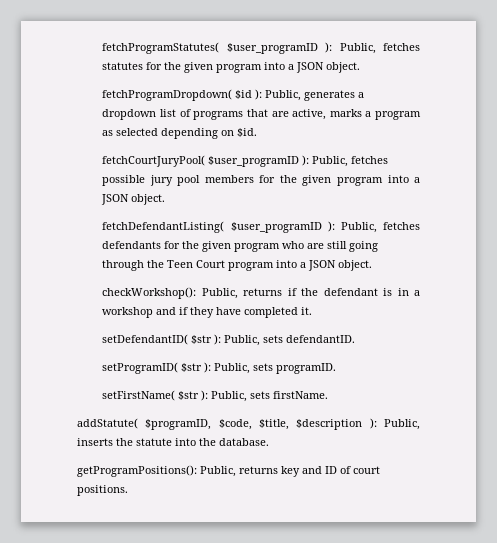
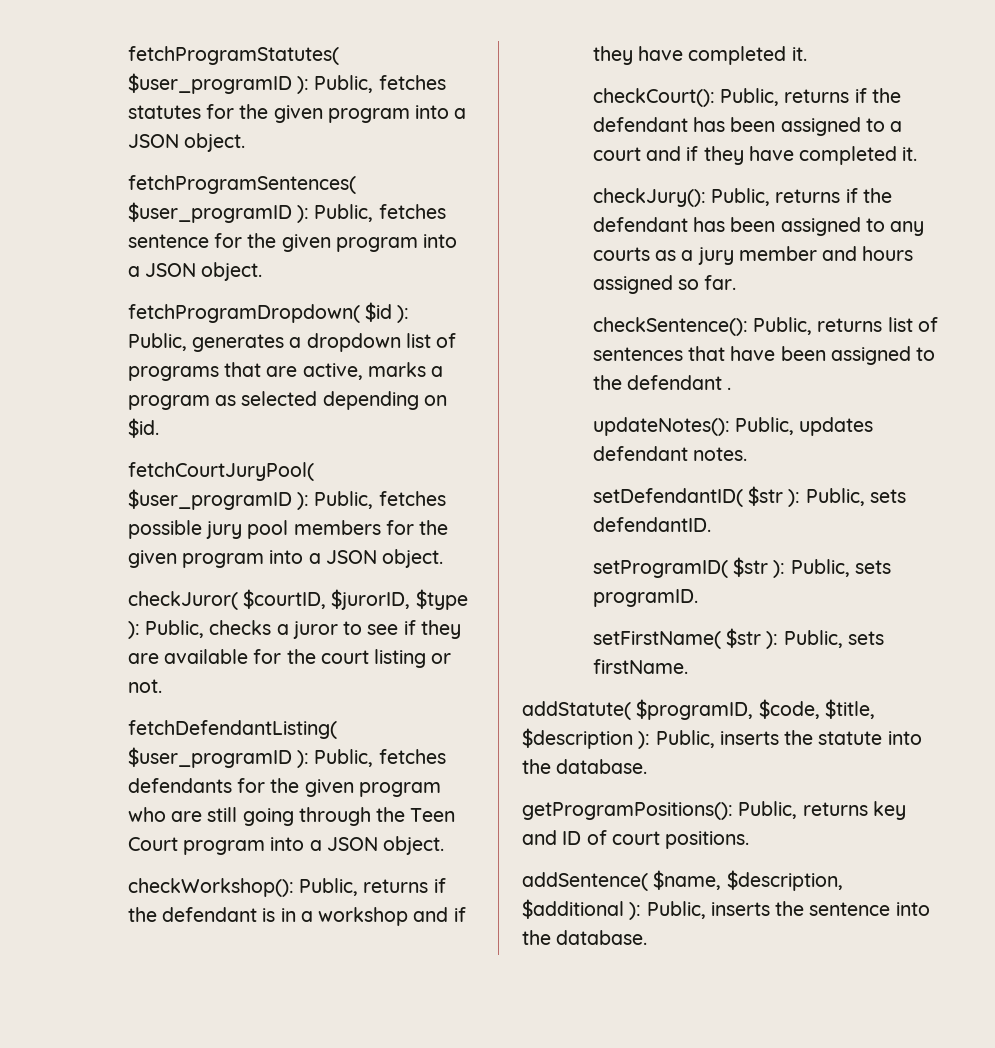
+ fetchProgramSentences( $user_programID ): Public, fetches sentence for the given program into a JSON object.
+ checkJuror( $courtID, $jurorID, $type ): Public, checks a juror to see if they are available for the court listing or not.
+ checkCourt(): Public, returns if the defendant has been assigned to a court and if they have completed it.
+ checkJury(): Public, returns if the defendant has been assigned to any courts as a jury member and hours assigned so far.
+ checkSentence(): Public, returns list of sentences that have been assigned to the defendant .
+ updateNotes(): Public, updates defendant notes.
+ addSentence( $name, $description, $additional ): Public, inserts the sentence into the database.

